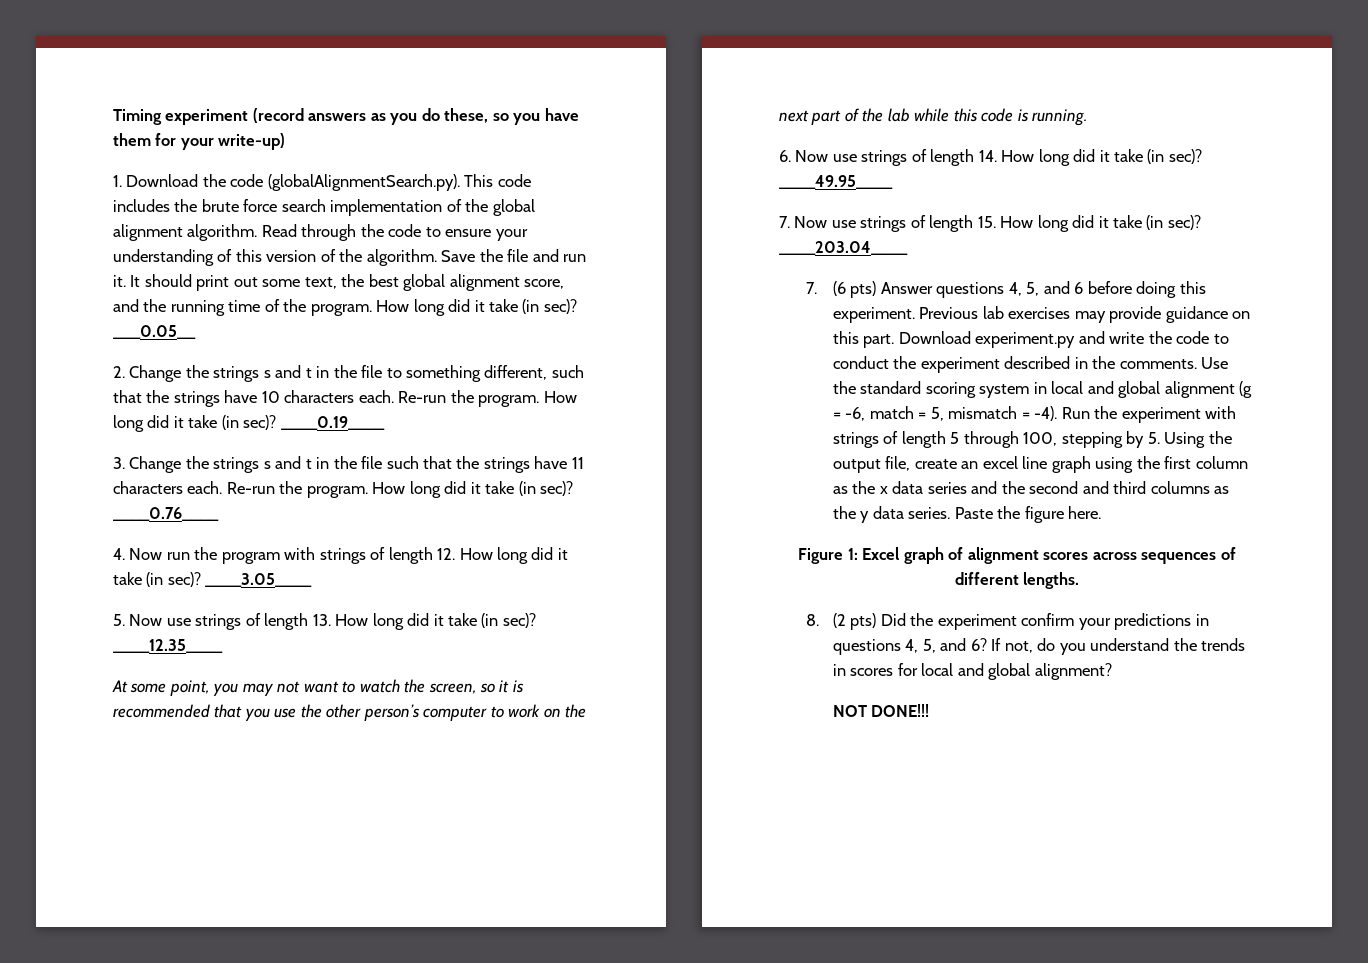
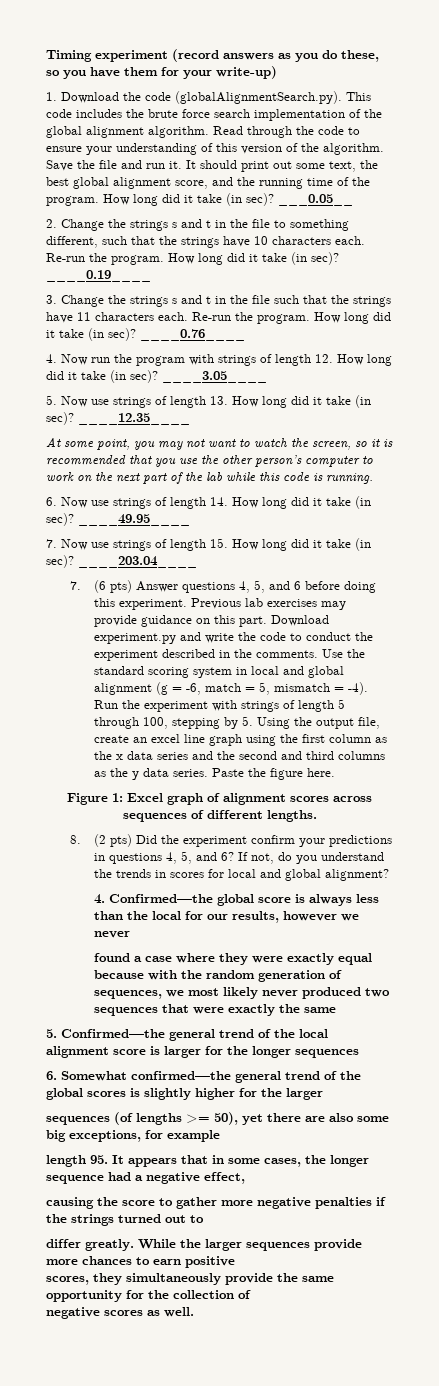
- NOT DONE!!!
+ 4. Confirmed—the global score is always less than the local for our results, however we never
+ found a case where they were exactly equal because with the random generation of sequences, we most likely never produced two sequences that were exactly the same
+ 5. Confirmed—the general trend of the local alignment score is larger for the longer sequences
+ 6. Somewhat confirmed—the general trend of the global scores is slightly higher for the larger
+ sequences (of lengths >= 50), yet there are also some big exceptions, for example
+ length 95. It appears that in some cases, the longer sequence had a negative effect,
+ causing the score to gather more negative penalties if the strings turned out to
+ differ greatly. While the larger sequences provide more chances to earn positive
+ scores, they simultaneously provide the same opportunity for the collection of
+ negative scores as well.

